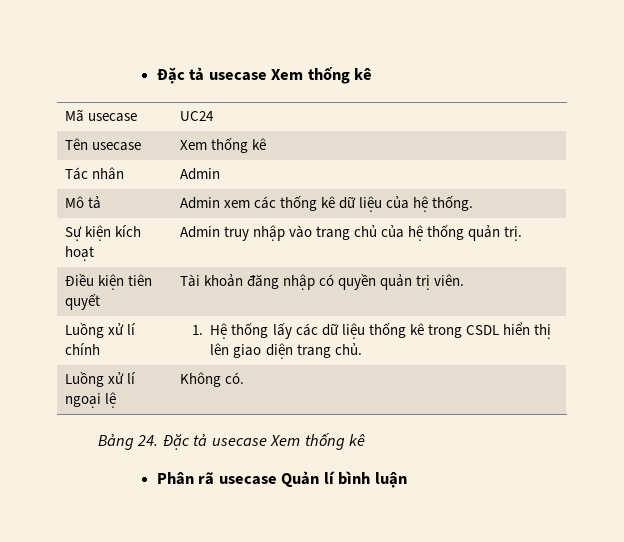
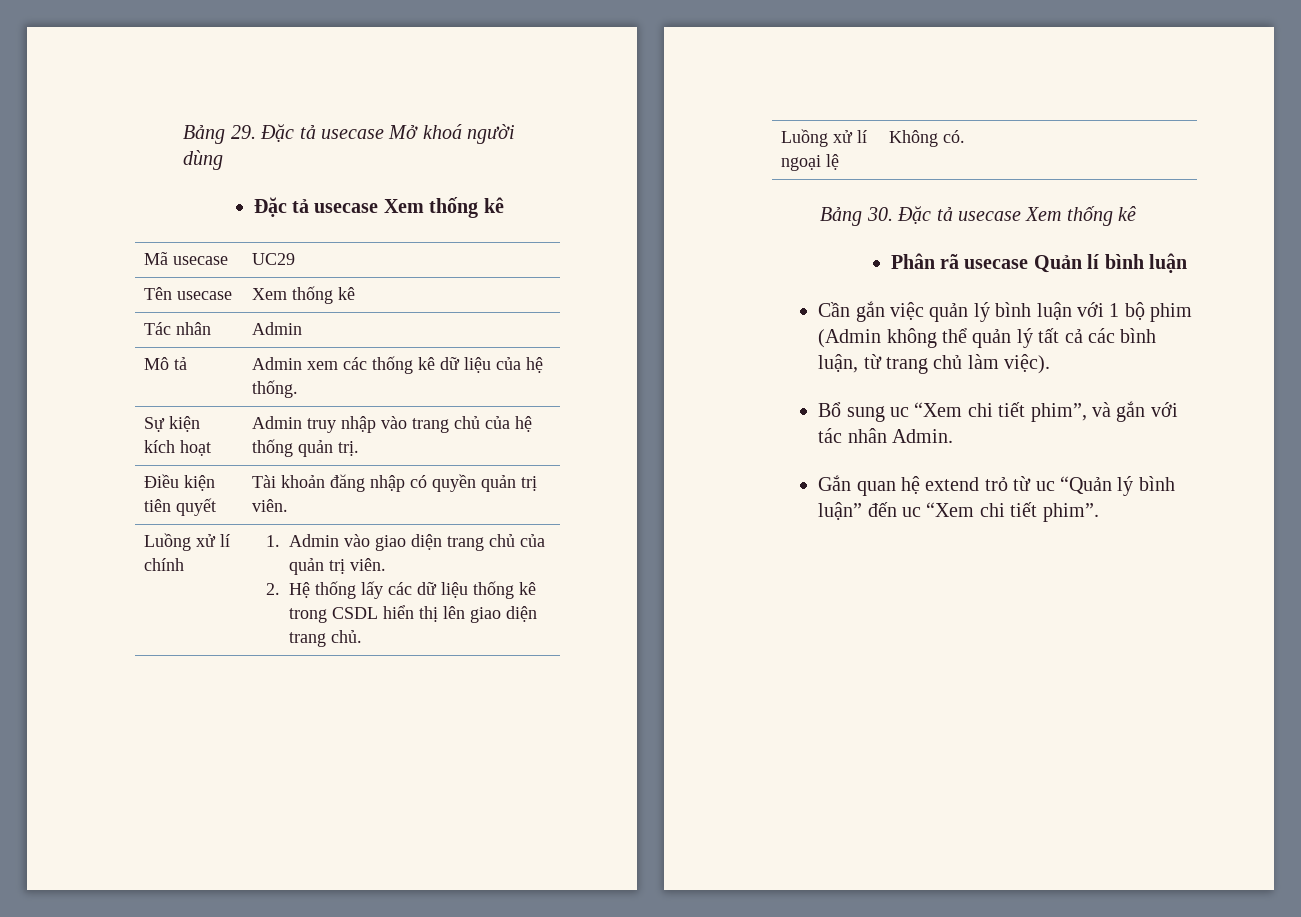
+ Bảng 29. Đặc tả usecase Mở khoá người dùng
- Mã usecase | UC24
+ Mã usecase | UC29
- Luồng xử lí chính | 1. Hệ thống lấy các dữ liệu thống kê trong CSDL hiển thị lên giao diện trang chủ.
+ Luồng xử lí chính | 1. Admin vào giao diện trang chủ của quản trị viên.
+ 2. Hệ thống lấy các dữ liệu thống kê trong CSDL hiển thị lên giao diện trang chủ.
- Bảng 24. Đặc tả usecase Xem thống kê
+ Bảng 30. Đặc tả usecase Xem thống kê
+ Cần gắn việc quản lý bình luận với 1 bộ phim (Admin không thể quản lý tất cả các bình luận, từ trang chủ làm việc).
+ Bổ sung uc “Xem chi tiết phim”, và gắn với tác nhân Admin.
+ Gắn quan hệ extend trỏ từ uc “Quản lý bình luận” đến uc “Xem chi tiết phim”.

